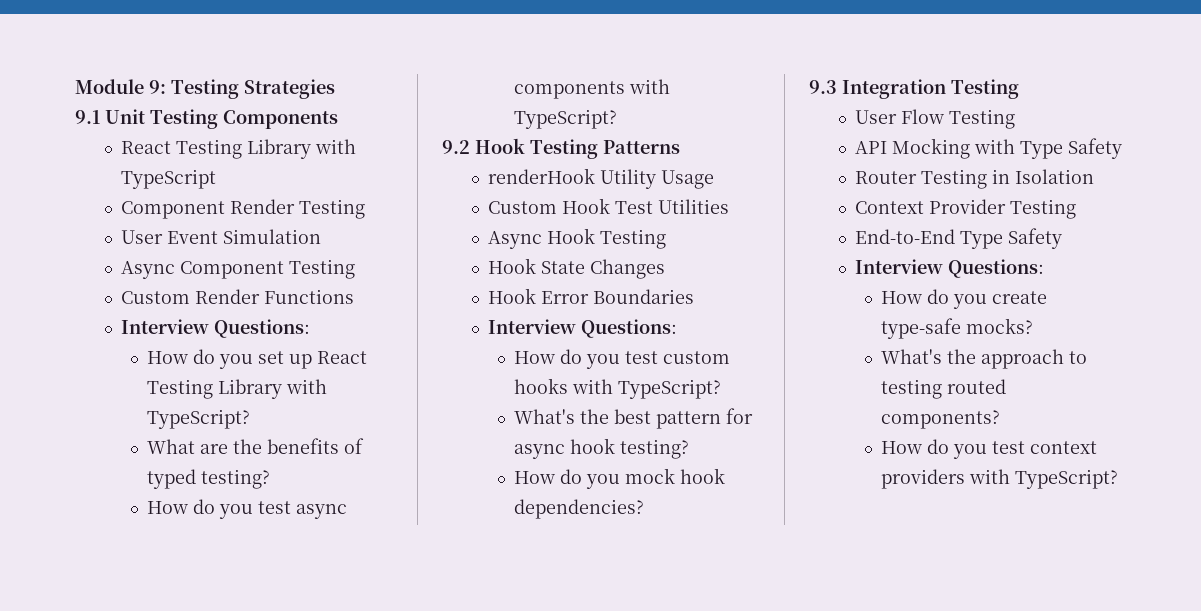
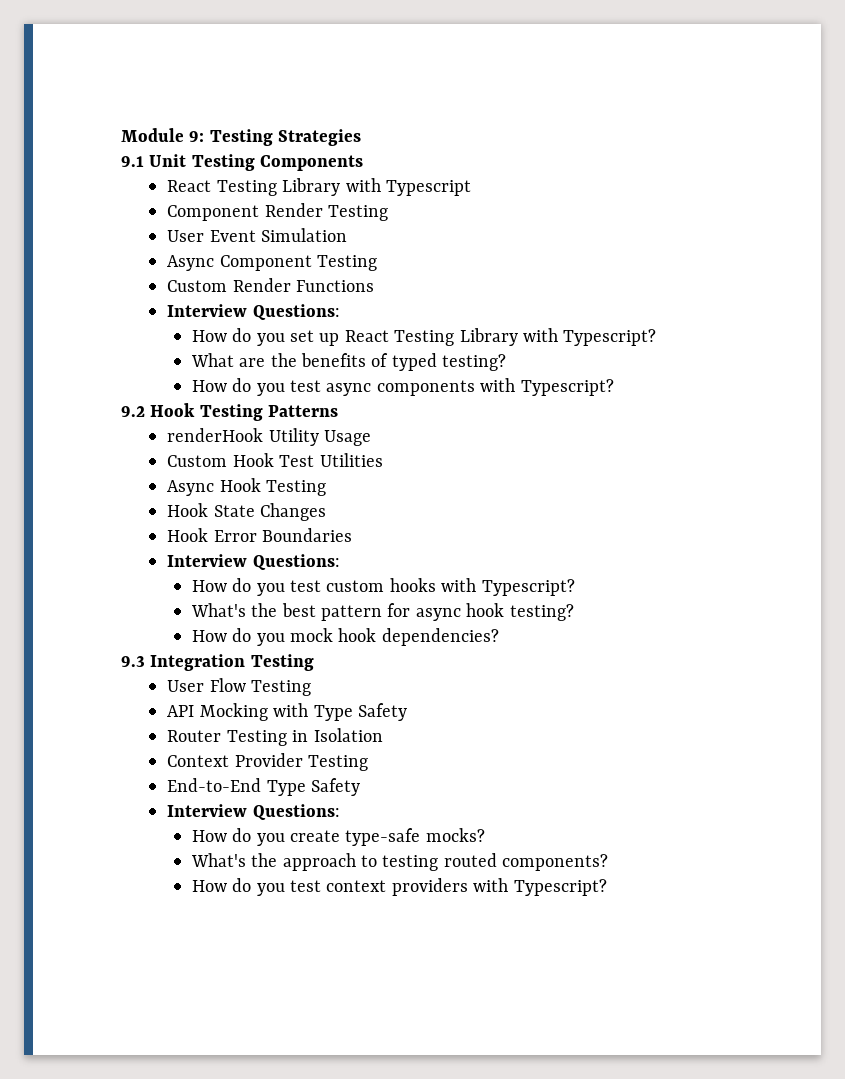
- React Testing Library with TypeScript
+ React Testing Library with Typescript
- How do you set up React Testing Library with TypeScript?
+ How do you set up React Testing Library with Typescript?
- How do you test async components with TypeScript?
+ How do you test async components with Typescript?
- How do you test custom hooks with TypeScript?
+ How do you test custom hooks with Typescript?
- How do you test context providers with TypeScript?
+ How do you test context providers with Typescript?

